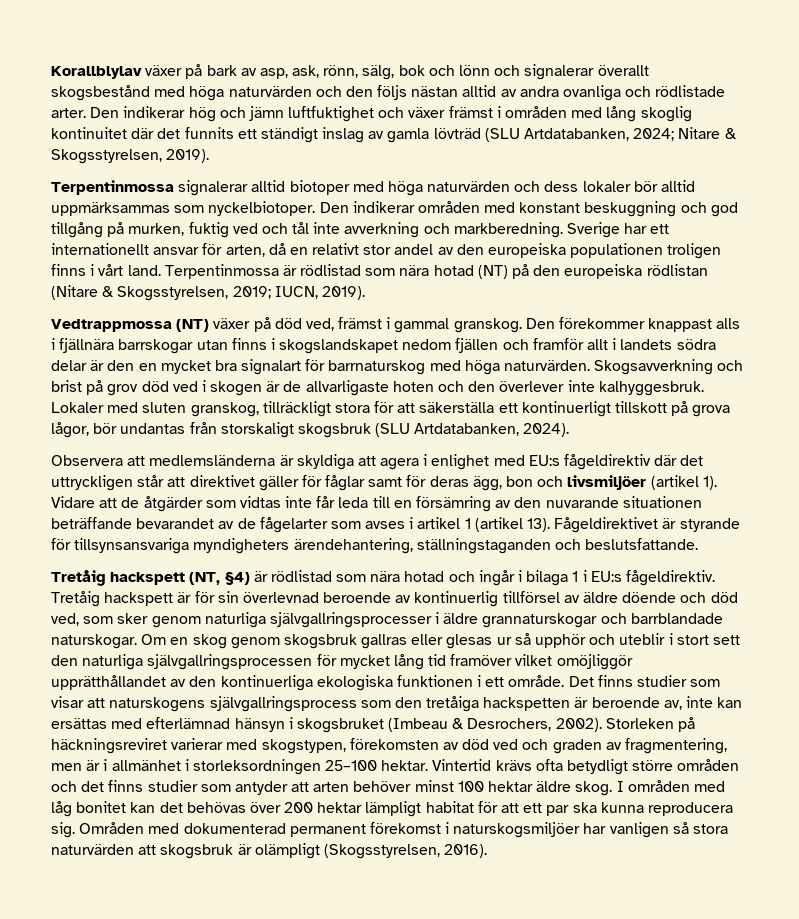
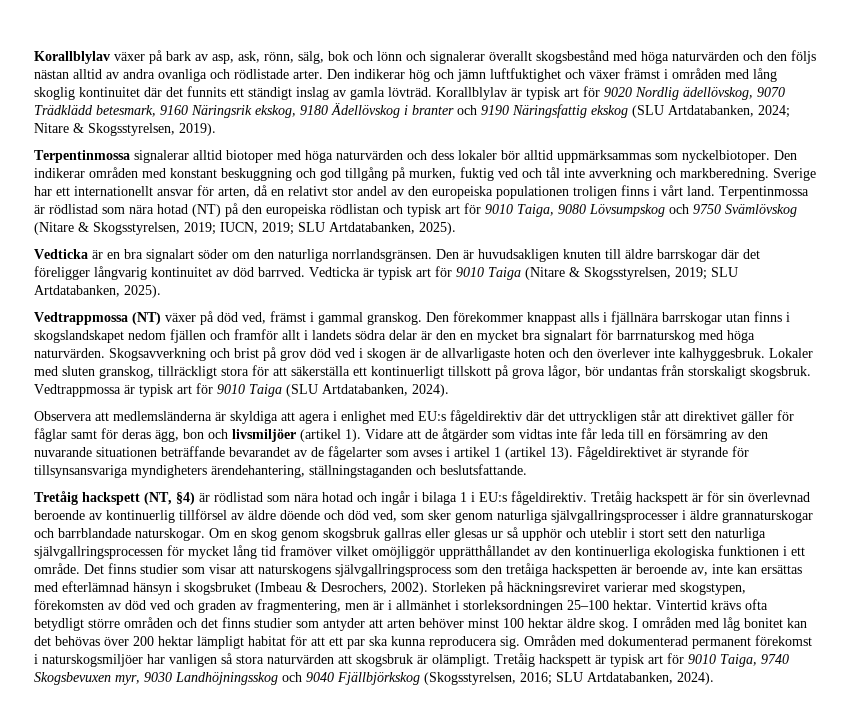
- Den indikerar hög och jämn luftfuktighet och växer främst i områden med lång skoglig kontinuitet där det funnits ett ständigt inslag av gamla lövträd (SLU Artdatabanken, 2024; Nitare & Skogsstyrelsen, 2019).
+ Den indikerar hög och jämn luftfuktighet och växer främst i områden med lång skoglig kontinuitet där det funnits ett ständigt inslag av gamla lövträd. Korallblylav är typisk art för 9020 Nordlig ädellövskog, 9070 Trädklädd betesmark, 9160 Näringsrik ekskog, 9180 Ädellövskog i branter och 9190 Näringsfattig ekskog (SLU Artdatabanken, 2024; Nitare & Skogsstyrelsen, 2019).
- Terpentinmossa är rödlistad som nära hotad (NT) på den europeiska rödlistan (Nitare & Skogsstyrelsen, 2019; IUCN, 2019).
+ Terpentinmossa är rödlistad som nära hotad (NT) på den europeiska rödlistan och typisk art för 9010 Taiga, 9080 Lövsumpskog och 9750 Svämlövskog (Nitare & Skogsstyrelsen, 2019; IUCN, 2019; SLU Artdatabanken, 2025).
+ Vedticka är en bra signalart söder om den naturliga norrlandsgränsen. Den är huvudsakligen knuten till äldre barrskogar där det föreligger långvarig kontinuitet av död barrved. Vedticka är typisk art för 9010 Taiga (Nitare & Skogsstyrelsen, 2019; SLU Artdatabanken, 2025).
- Lokaler med sluten granskog, tillräckligt stora för att säkerställa ett kontinuerligt tillskott på grova lågor, bör undantas från storskaligt skogsbruk (SLU Artdatabanken, 2024).
+ Lokaler med sluten granskog, tillräckligt stora för att säkerställa ett kontinuerligt tillskott på grova lågor, bör undantas från storskaligt skogsbruk. Vedtrappmossa är typisk art för 9010 Taiga (SLU Artdatabanken, 2024).
- Områden med dokumenterad permanent förekomst i naturskogsmiljöer har vanligen så stora naturvärden att skogsbruk är olämpligt (Skogsstyrelsen, 2016).
+ Områden med dokumenterad permanent förekomst i naturskogsmiljöer har vanligen så stora naturvärden att skogsbruk är olämpligt. Tretåig hackspett är typisk art för 9010 Taiga, 9740 Skogsbevuxen myr, 9030 Landhöjningsskog och 9040 Fjällbjörkskog (Skogsstyrelsen, 2016; SLU Artdatabanken, 2024).

